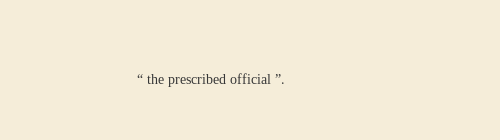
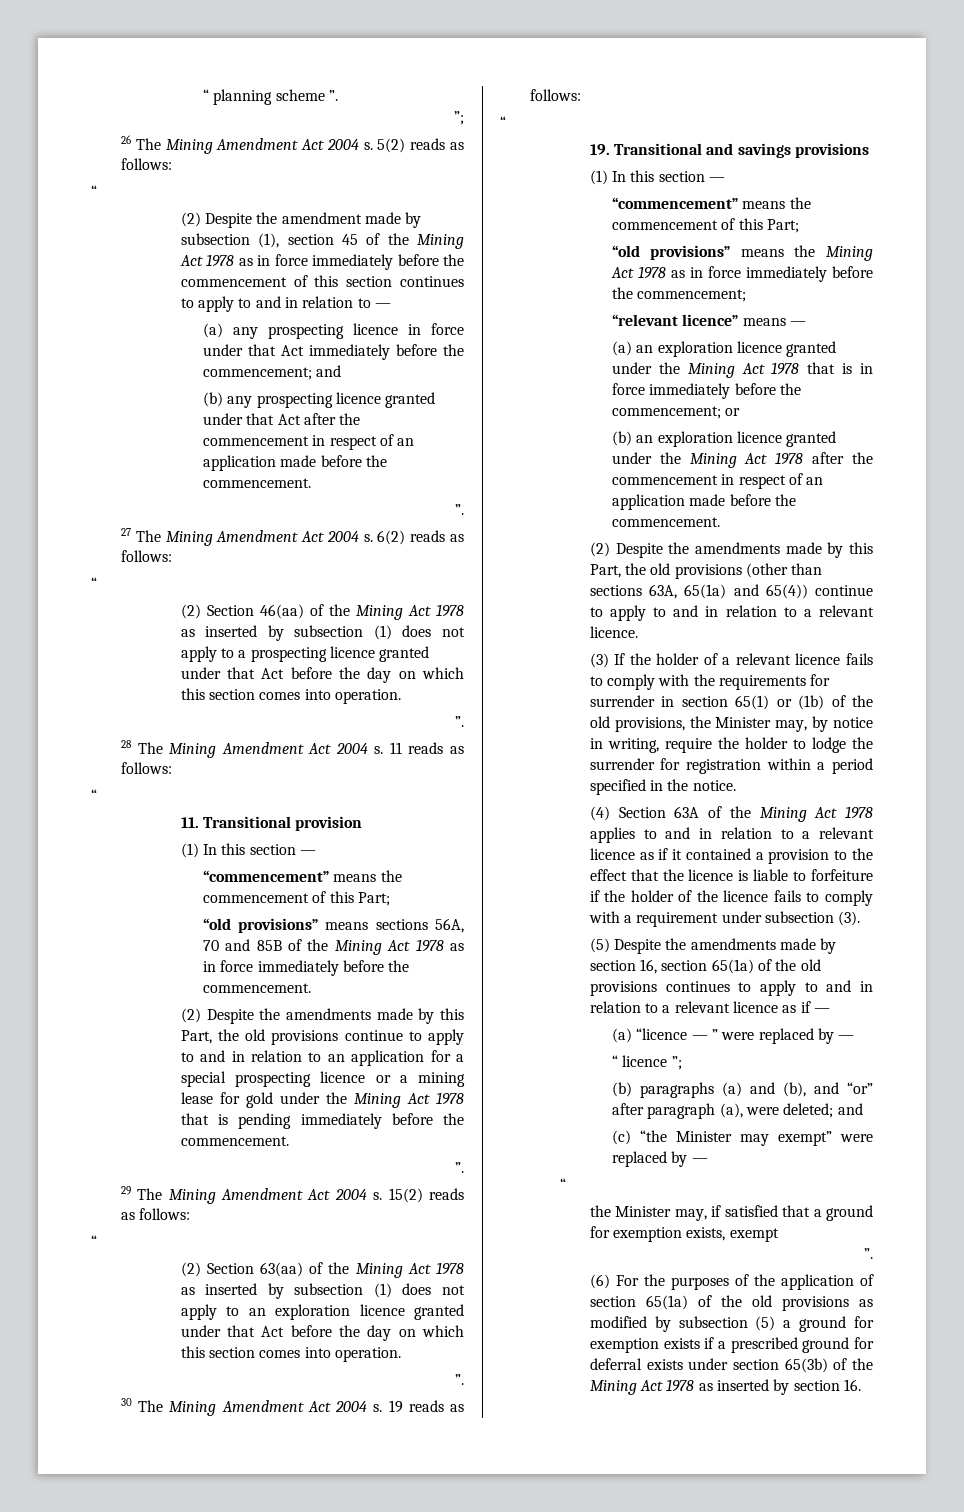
- “ the prescribed official ”.
+ “ planning scheme ”.
+ ”;
+ 26 The Mining Amendment Act 2004 s. 5(2) reads as follows:
+ “
+ (2) Despite the amendment made by subsection (1), section 45 of the Mining Act 1978 as in force immediately before the commencement of this section continues to apply to and in relation to —
+ (a) any prospecting licence in force under that Act immediately before the commencement; and
+ (b) any prospecting licence granted under that Act after the commencement in respect of an application made before the commencement.
+ ”.
+ 27 The Mining Amendment Act 2004 s. 6(2) reads as follows:
+ “
+ (2) Section 46(aa) of the Mining Act 1978 as inserted by subsection (1) does not apply to a prospecting licence granted under that Act before the day on which this section comes into operation.
+ ”.
+ 28 The Mining Amendment Act 2004 s. 11 reads as follows:
+ “
+ 11. Transitional provision
+ (1) In this section —
+ “commencement” means the commencement of this Part;
+ “old provisions” means sections 56A, 70 and 85B of the Mining Act 1978 as in force immediately before the commencement.
+ (2) Despite the amendments made by this Part, the old provisions continue to apply to and in relation to an application for a special prospecting licence or a mining lease for gold under the Mining Act 1978 that is pending immediately before the commencement.
+ ”.
+ 29 The Mining Amendment Act 2004 s. 15(2) reads as follows:
+ “
+ (2) Section 63(aa) of the Mining Act 1978 as inserted by subsection (1) does not apply to an exploration licence granted under that Act before the day on which this section comes into operation.
+ ”.
+ 30 The Mining Amendment Act 2004 s. 19 reads as follows:
+ “
+ 19. Transitional and savings provisions
+ (1) In this section —
+ “commencement” means the commencement of this Part;
+ “old provisions” means the Mining Act 1978 as in force immediately before the commencement;
+ “relevant licence” means —
+ (a) an exploration licence granted under the Mining Act 1978 that is in force immediately before the commencement; or
+ (b) an exploration licence granted under the Mining Act 1978 after the commencement in respect of an application made before the commencement.
+ (2) Despite the amendments made by this Part, the old provisions (other than sections 63A, 65(1a) and 65(4)) continue to apply to and in relation to a relevant licence.
+ (3) If the holder of a relevant licence fails to comply with the requirements for surrender in section 65(1) or (1b) of the old provisions, the Minister may, by notice in writing, require the holder to lodge the surrender for registration within a period specified in the notice.
+ (4) Section 63A of the Mining Act 1978 applies to and in relation to a relevant licence as if it contained a provision to the effect that the licence is liable to forfeiture if the holder of the licence fails to comply with a requirement under subsection (3).
+ (5) Despite the amendments made by section 16, section 65(1a) of the old provisions continues to apply to and in relation to a relevant licence as if —
+ (a) “licence — ” were replaced by —
+ “ licence ”;
+ (b) paragraphs (a) and (b), and “or” after paragraph (a), were deleted; and
+ (c) “the Minister may exempt” were replaced by —
+ “
+ the Minister may, if satisfied that a ground for exemption exists, exempt
+ ”.
+ (6) For the purposes of the application of section 65(1a) of the old provisions as modified by subsection (5) a ground for exemption exists if a prescribed ground for deferral exists under section 65(3b) of the Mining Act 1978 as inserted by section 16.

